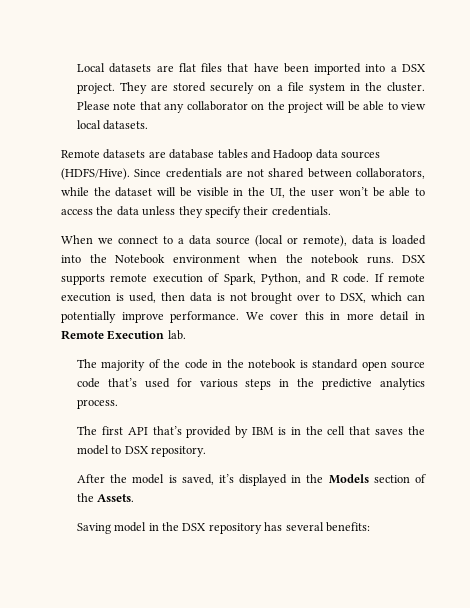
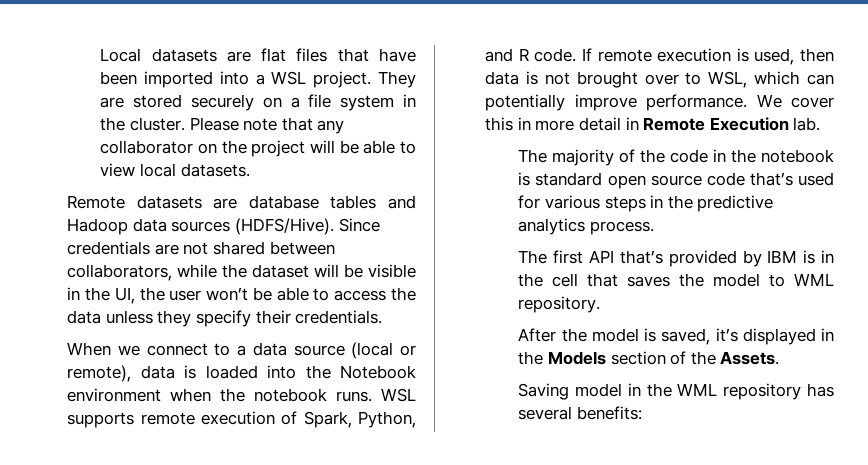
- Local datasets are flat files that have been imported into a DSX project.
+ Local datasets are flat files that have been imported into a WSL project.
- DSX supports remote execution of Spark, Python, and R code.
+ WSL supports remote execution of Spark, Python, and R code.
- If remote execution is used, then data is not brought over to DSX, which can potentially improve performance.
+ If remote execution is used, then data is not brought over to WSL, which can potentially improve performance.
- The first API that’s provided by IBM is in the cell that saves the model to DSX repository.
+ The first API that’s provided by IBM is in the cell that saves the model to WML repository.
- Saving model in the DSX repository has several benefits:
+ Saving model in the WML repository has several benefits:

